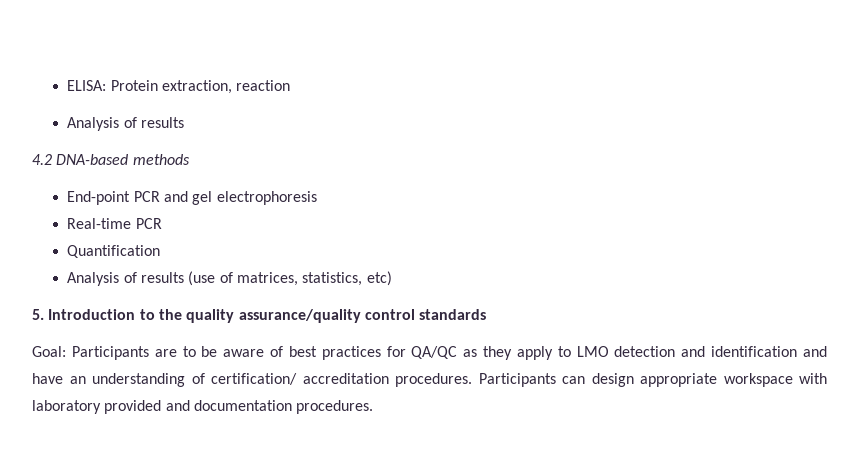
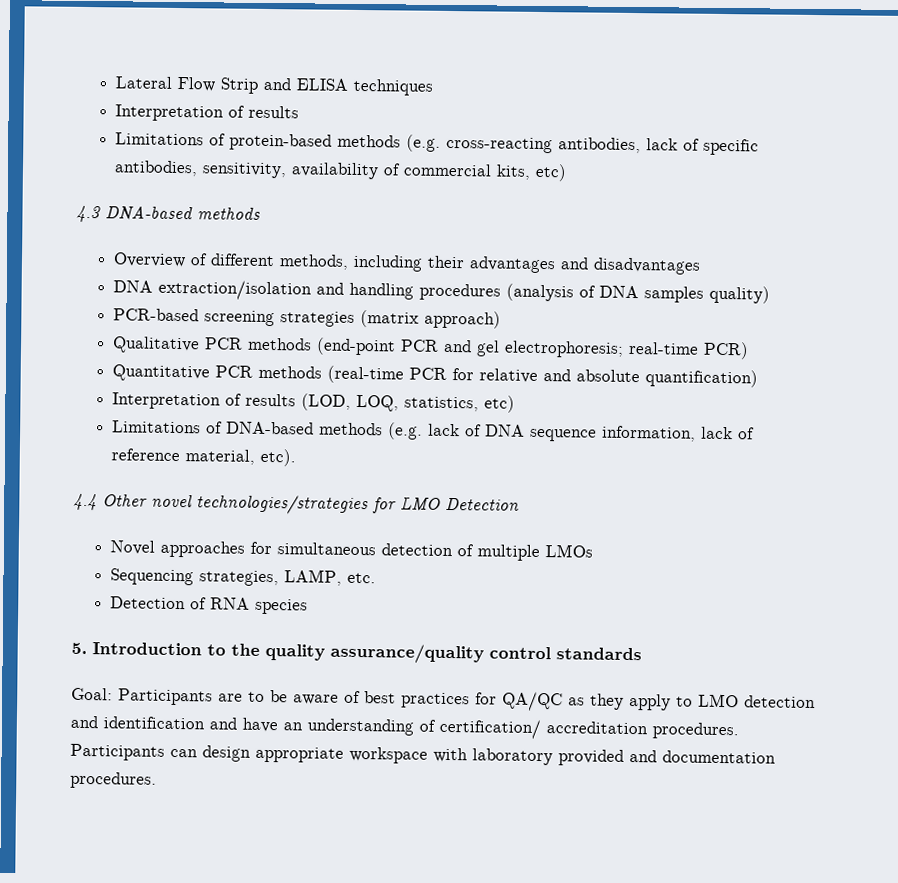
- ELISA: Protein extraction, reaction
- Analysis of results
- 4.2 DNA-based methods
- End-point PCR and gel electrophoresis
- Real-time PCR
- Quantification
- Analysis of results (use of matrices, statistics, etc)
+ Lateral Flow Strip and ELISA techniques
+ Interpretation of results
+ Limitations of protein-based methods (e.g. cross-reacting antibodies, lack of specific antibodies, sensitivity, availability of commercial kits, etc)
+ 4.3 DNA-based methods
+ Overview of different methods, including their advantages and disadvantages
+ DNA extraction/isolation and handling procedures (analysis of DNA samples quality)
+ PCR-based screening strategies (matrix approach)
+ Qualitative PCR methods (end-point PCR and gel electrophoresis; real-time PCR)
+ Quantitative PCR methods (real-time PCR for relative and absolute quantification)
+ Interpretation of results (LOD, LOQ, statistics, etc)
+ Limitations of DNA-based methods (e.g. lack of DNA sequence information, lack of reference material, etc).
+ 4.4 Other novel technologies/strategies for LMO Detection
+ Novel approaches for simultaneous detection of multiple LMOs
+ Sequencing strategies, LAMP, etc.
+ Detection of RNA species

